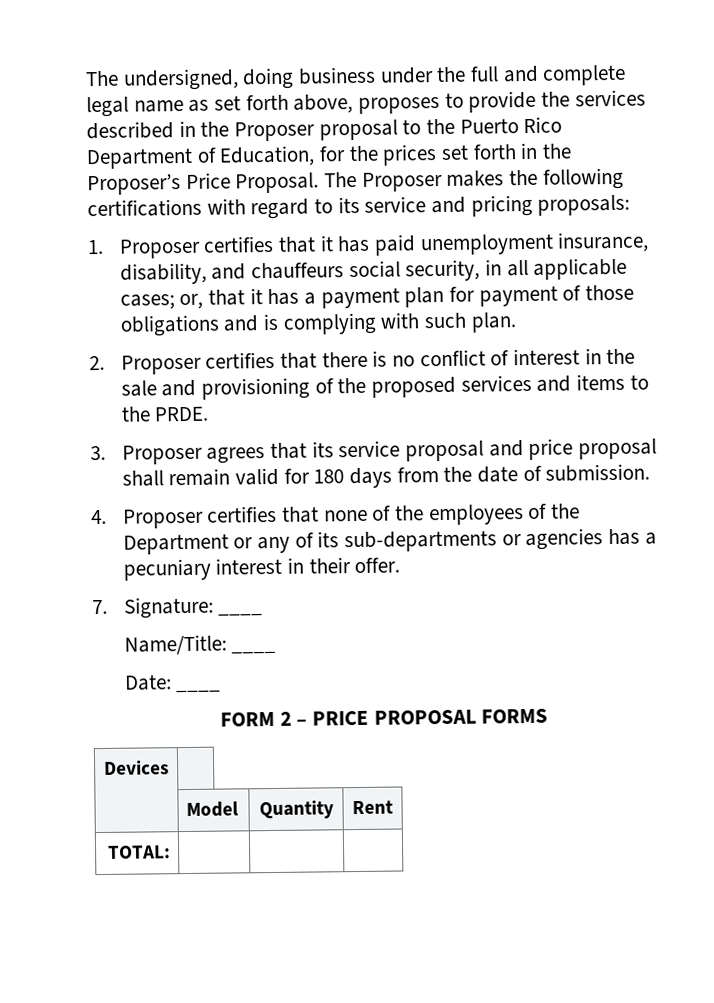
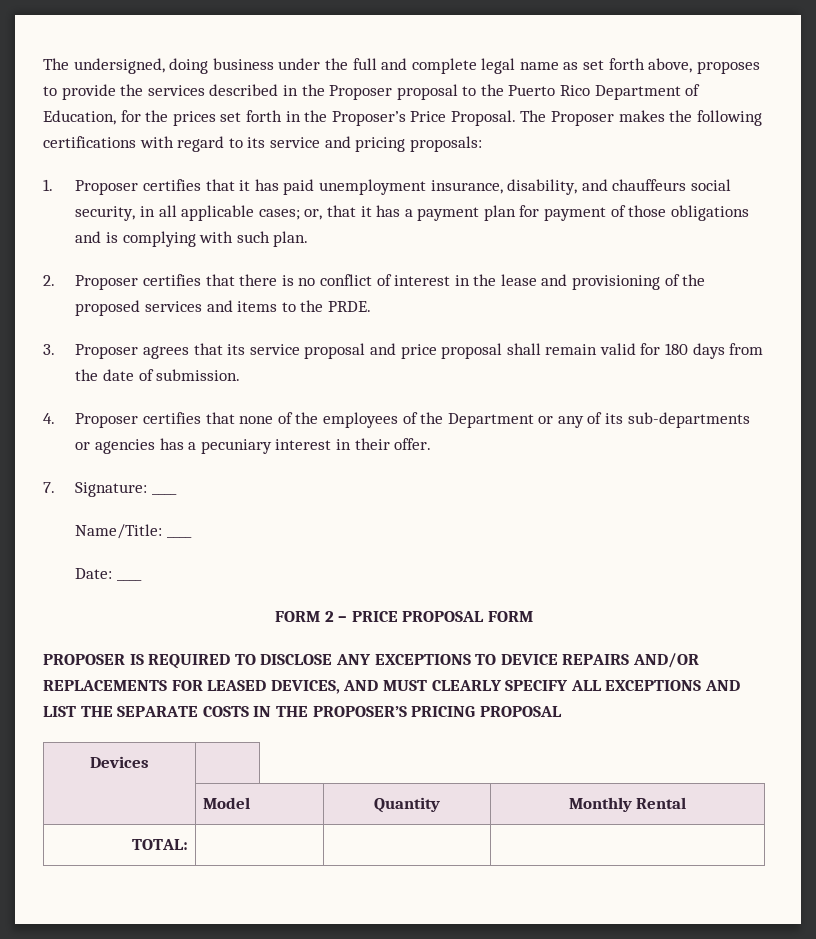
- 2. Proposer certifies that there is no conflict of interest in the sale and provisioning of the proposed services and items to the PRDE.
+ 2. Proposer certifies that there is no conflict of interest in the lease and provisioning of the proposed services and items to the PRDE.
- FORM 2 – PRICE PROPOSAL FORMS
+ FORM 2 – PRICE PROPOSAL FORM
+ PROPOSER IS REQUIRED TO DISCLOSE ANY EXCEPTIONS TO DEVICE REPAIRS AND/OR REPLACEMENTS FOR LEASED DEVICES, AND MUST CLEARLY SPECIFY ALL EXCEPTIONS AND LIST THE SEPARATE COSTS IN THE PROPOSER’S PRICING PROPOSAL
- | Model | Quantity | Rent
+ | Model | Quantity | Monthly Rental

